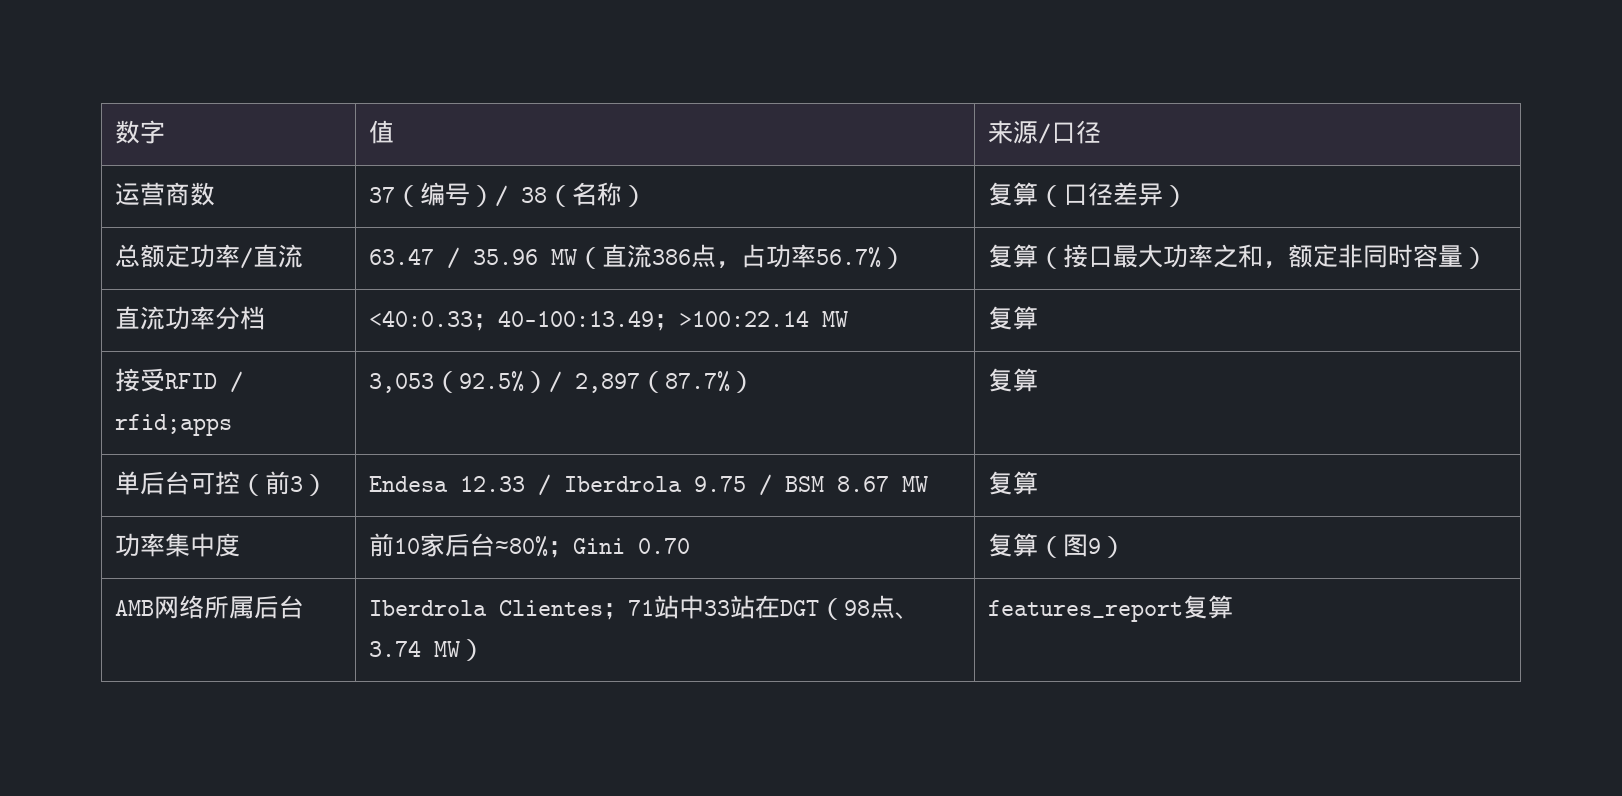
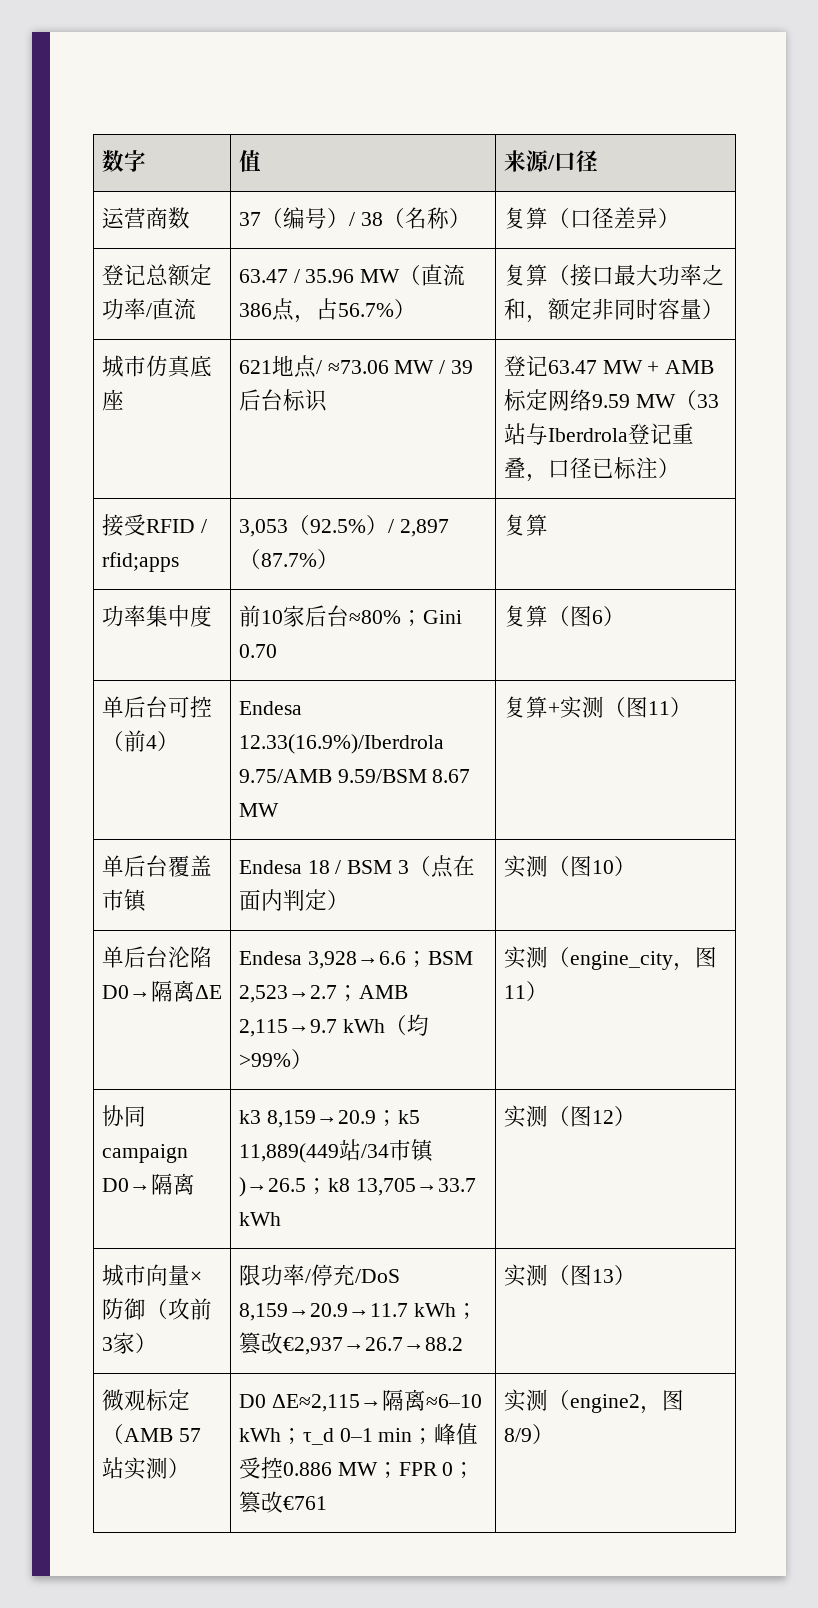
- 总额定功率/直流 | 63.47 / 35.96 MW（直流386点，占功率56.7%） | 复算（接口最大功率之和，额定非同时容量）
+ 登记总额定功率/直流 | 63.47 / 35.96 MW（直流386点，占56.7%） | 复算（接口最大功率之和，额定非同时容量）
- 直流功率分档 | <40:0.33；40–100:13.49；>100:22.14 MW | 复算
+ 城市仿真底座 | 621地点/ ≈73.06 MW / 39后台标识 | 登记63.47 MW + AMB标定网络9.59 MW（33站与Iberdrola登记重叠，口径已标注）
- 单后台可控（前3） | Endesa 12.33 / Iberdrola 9.75 / BSM 8.67 MW | 复算
- 功率集中度 | 前10家后台≈80%；Gini 0.70 | 复算（图9）
- AMB网络所属后台 | Iberdrola Clientes；71站中33站在DGT（98点、3.74 MW） | features_report复算
+ 功率集中度 | 前10家后台≈80%；Gini 0.70 | 复算（图6）
+ 单后台可控（前4） | Endesa 12.33(16.9%)/Iberdrola 9.75/AMB 9.59/BSM 8.67 MW | 复算+实测（图11）
+ 单后台覆盖市镇 | Endesa 18 / BSM 3（点在面内判定） | 实测（图10）
+ 单后台沦陷D0→隔离ΔE | Endesa 3,928→6.6；BSM 2,523→2.7；AMB 2,115→9.7 kWh（均>99%） | 实测（engine_city，图11）
+ 协同campaign D0→隔离 | k3 8,159→20.9；k5 11,889(449站/34市镇)→26.5；k8 13,705→33.7 kWh | 实测（图12）
+ 城市向量×防御（攻前3家） | 限功率/停充/DoS 8,159→20.9→11.7 kWh；篡改€2,937→26.7→88.2 | 实测（图13）
+ 微观标定（AMB 57站实测） | D0 ΔE≈2,115→隔离≈6–10 kWh；τ_d 0–1 min；峰值受控0.886 MW；FPR 0；篡改€761 | 实测（engine2，图8/9）

